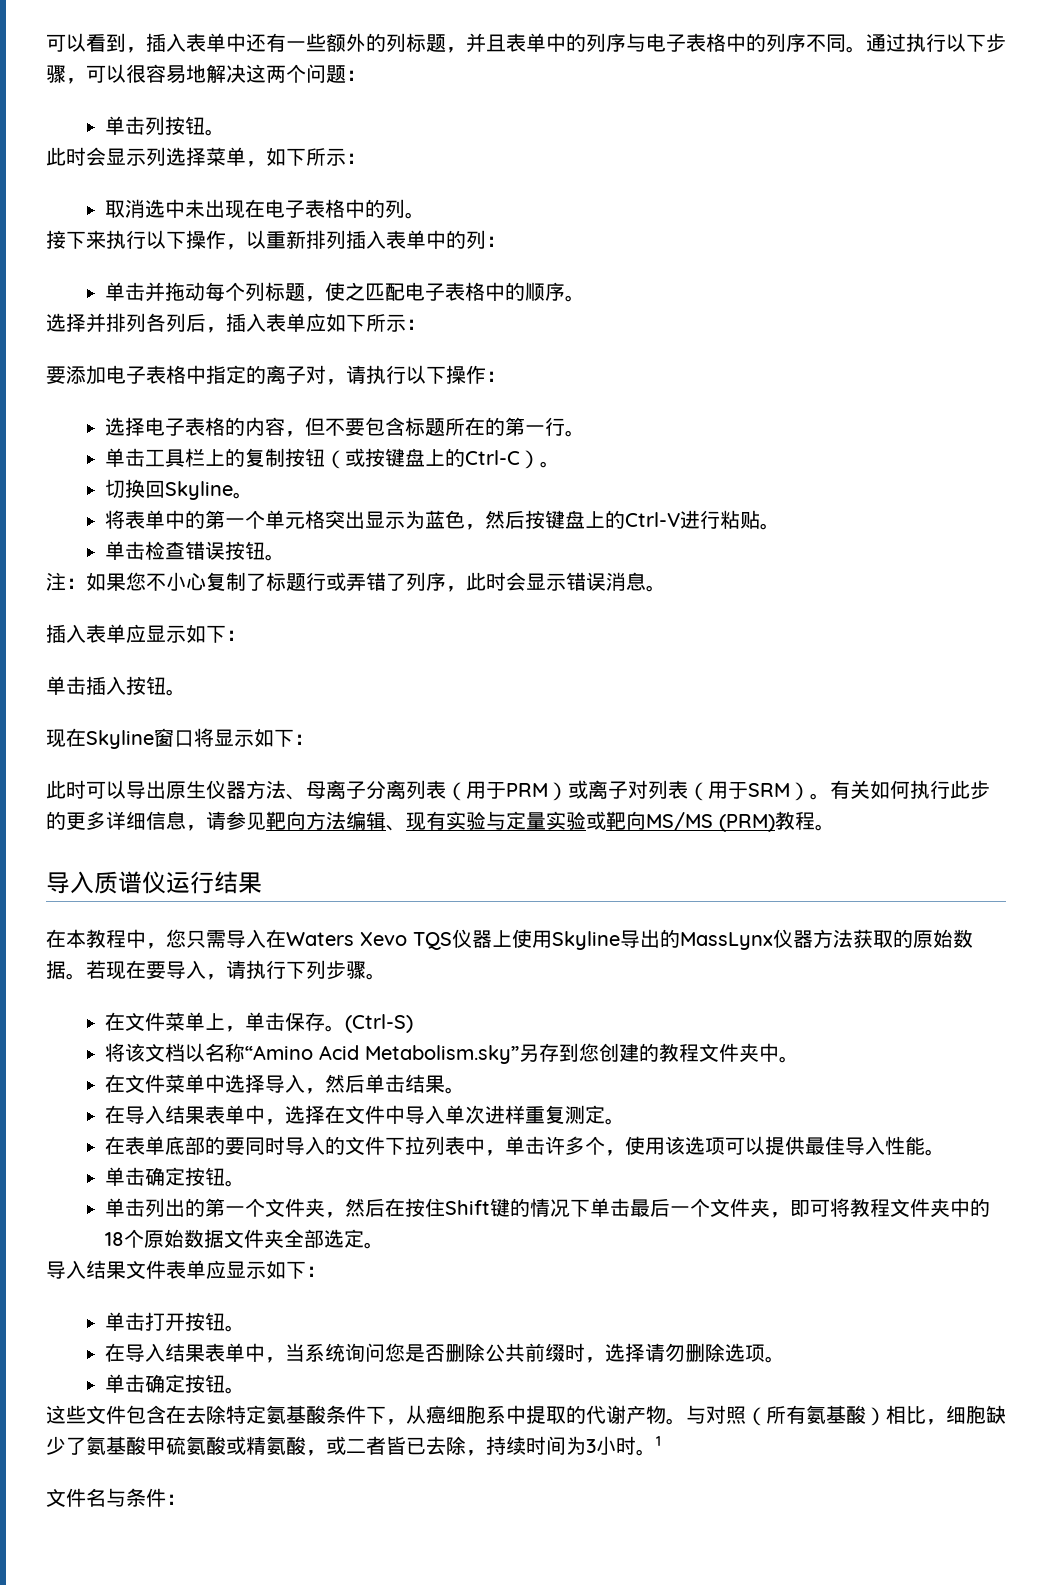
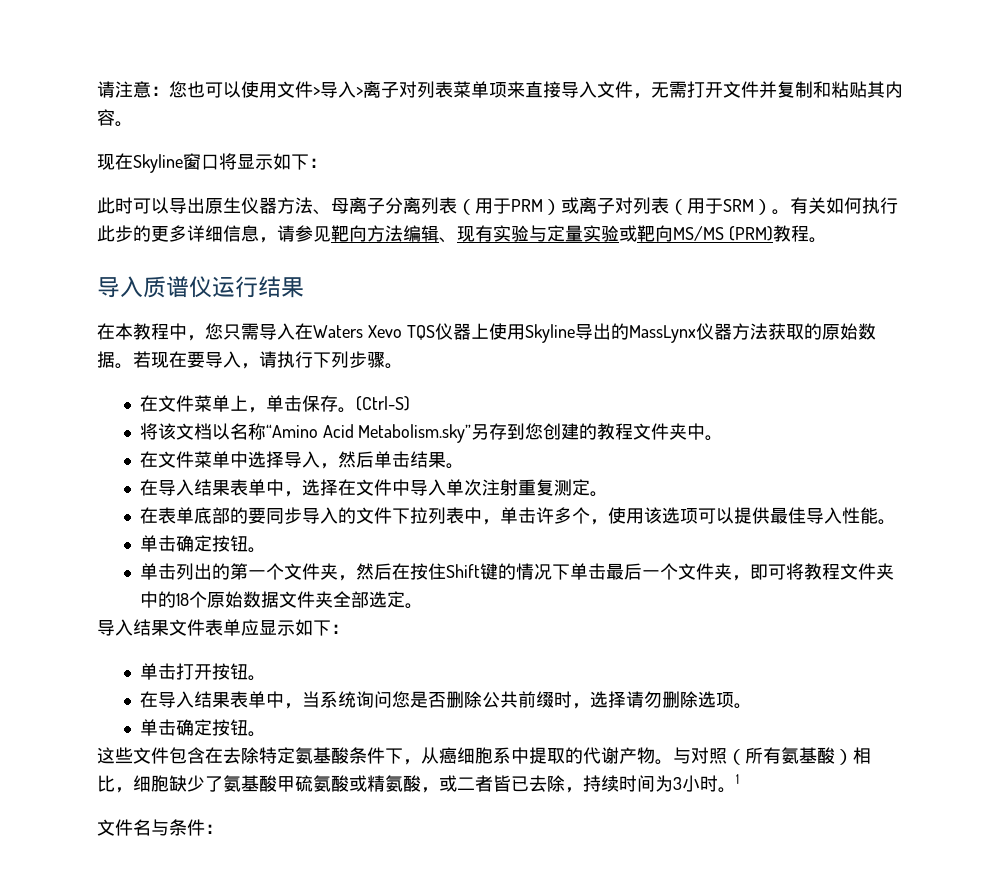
- 可以看到，插入表单中还有一些额外的列标题，并且表单中的列序与电子表格中的列序不同。通过执行以下步骤，可以很容易地解决这两个问题：
- 单击列按钮。
- 此时会显示列选择菜单，如下所示：
- 取消选中未出现在电子表格中的列。
- 接下来执行以下操作，以重新排列插入表单中的列：
- 单击并拖动每个列标题，使之匹配电子表格中的顺序。
- 选择并排列各列后，插入表单应如下所示：
- 要添加电子表格中指定的离子对，请执行以下操作：
- 选择电子表格的内容，但不要包含标题所在的第一行。
- 单击工具栏上的复制按钮（或按键盘上的Ctrl-C）。
- 切换回Skyline。
- 将表单中的第一个单元格突出显示为蓝色，然后按键盘上的Ctrl-V进行粘贴。
- 单击检查错误按钮。
- 注：如果您不小心复制了标题行或弄错了列序，此时会显示错误消息。
- 插入表单应显示如下：
- 单击插入按钮。
+ 请注意：您也可以使用文件>导入>离子对列表菜单项来直接导入文件，无需打开文件并复制和粘贴其内容。
- 在导入结果表单中，选择在文件中导入单次进样重复测定。
+ 在导入结果表单中，选择在文件中导入单次注射重复测定。
- 在表单底部的要同时导入的文件下拉列表中，单击许多个，使用该选项可以提供最佳导入性能。
+ 在表单底部的要同步导入的文件下拉列表中，单击许多个，使用该选项可以提供最佳导入性能。

